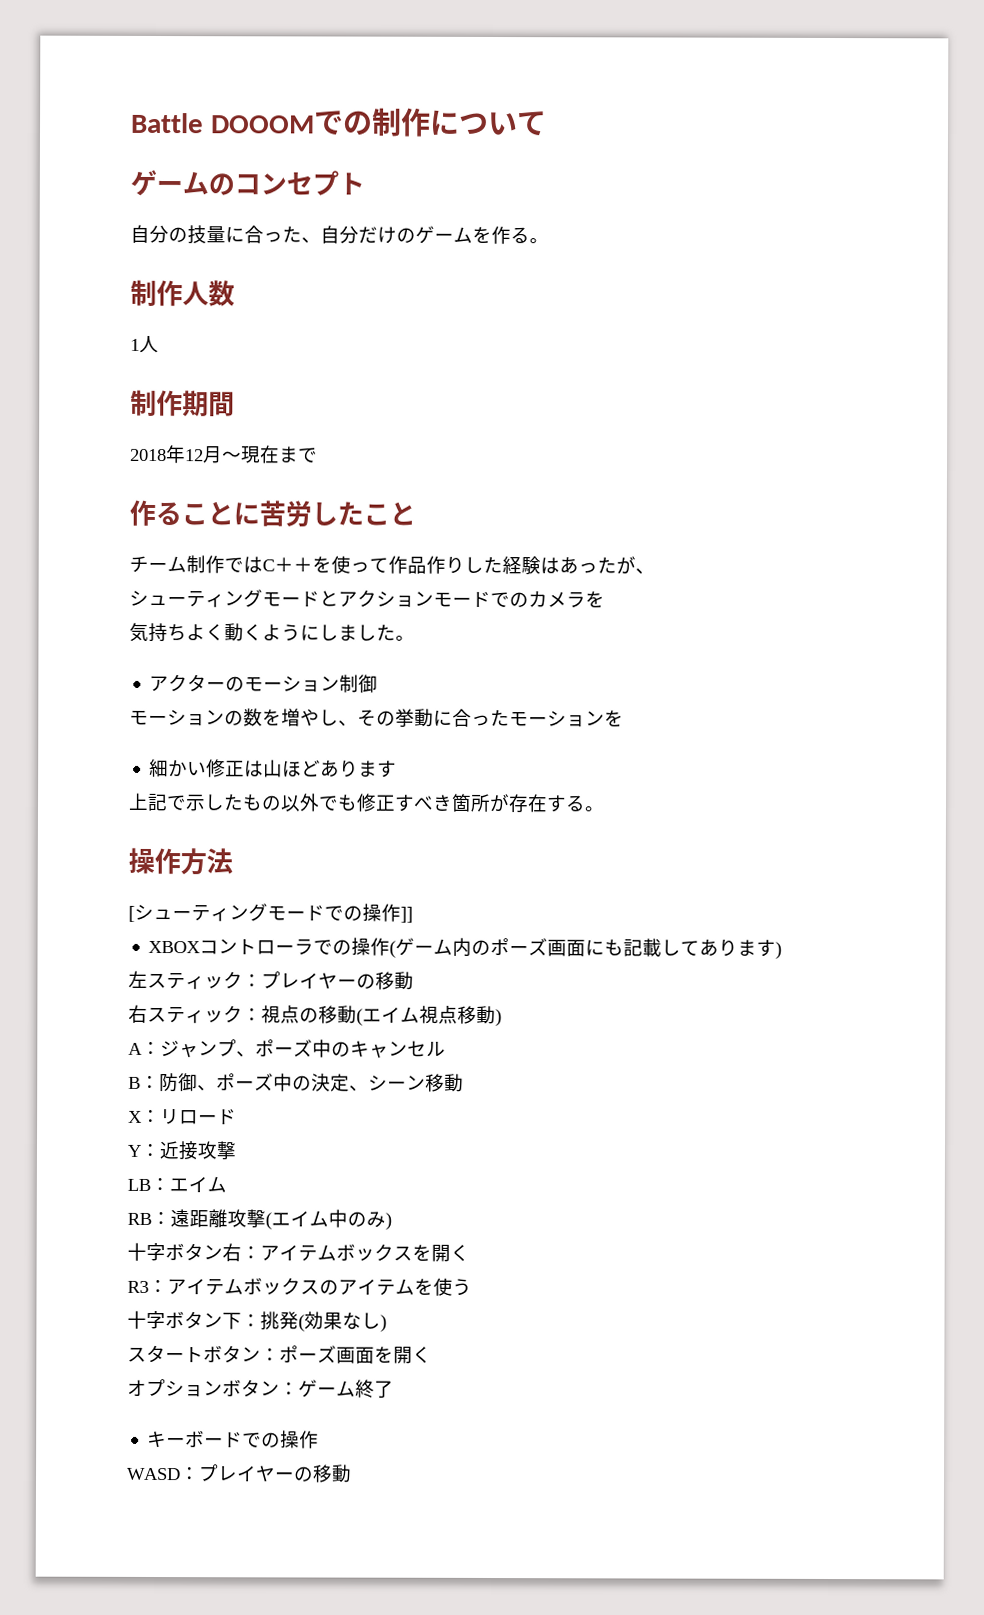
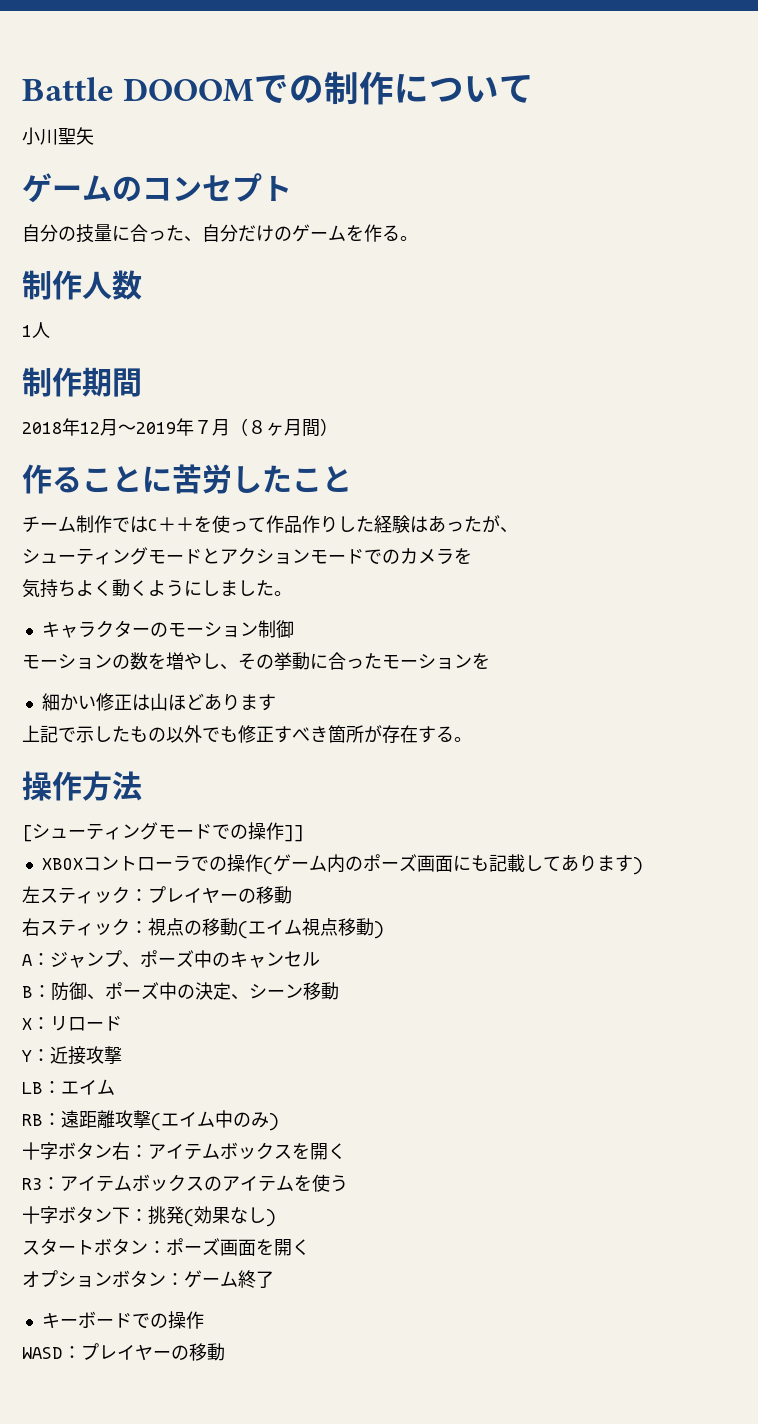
+ 小川聖矢
- 2018年12月～現在まで
+ 2018年12月～2019年７月（８ヶ月間）
- アクターのモーション制御
+ キャラクターのモーション制御

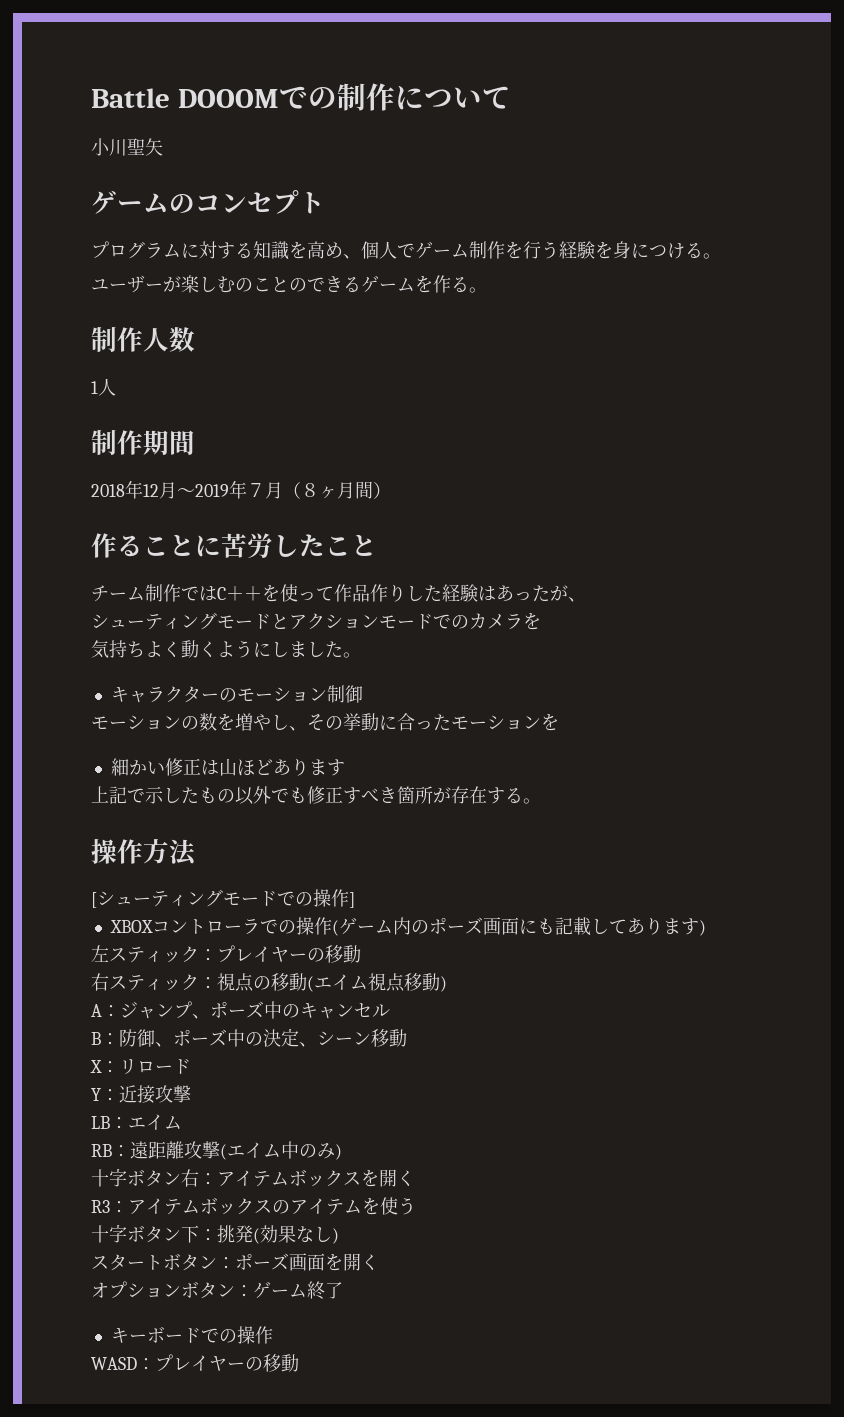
- 自分の技量に合った、自分だけのゲームを作る。
+ プログラムに対する知識を高め、個人でゲーム制作を行う経験を身につける。
+ ユーザーが楽しむのことのできるゲームを作る。
- [シューティングモードでの操作]]
+ [シューティングモードでの操作]

